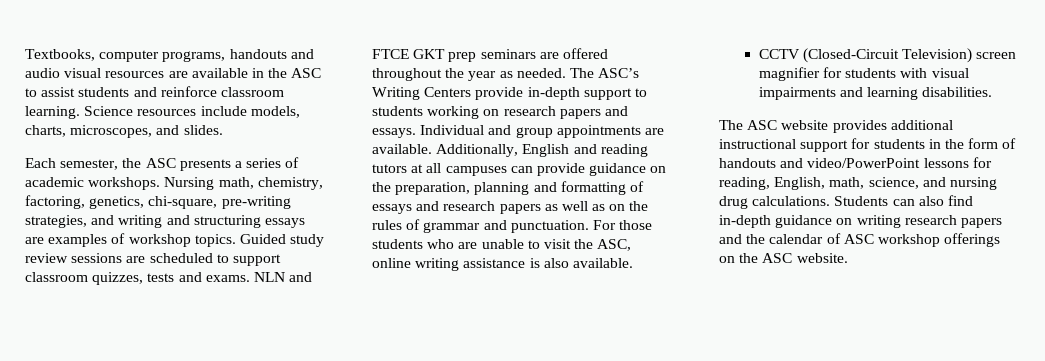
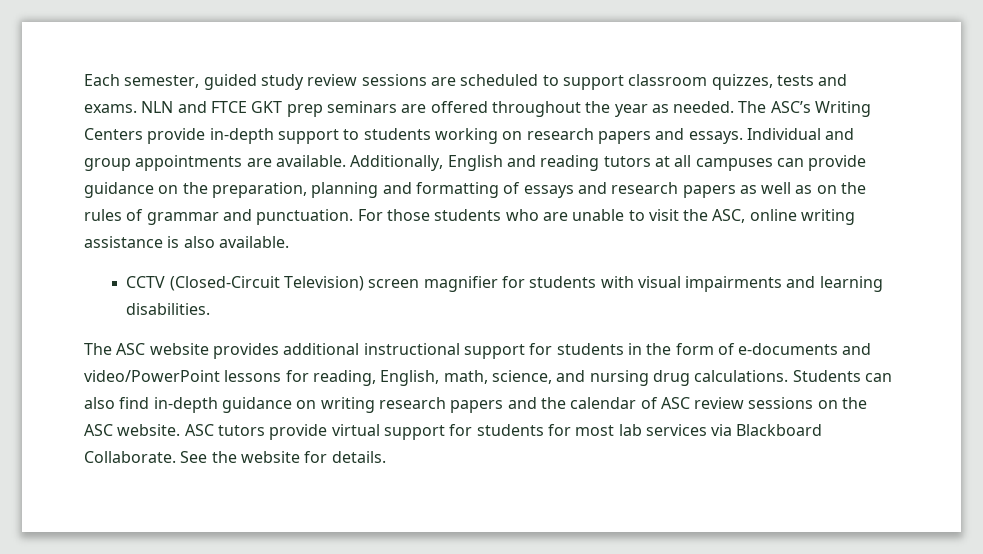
- Textbooks, computer programs, handouts and audio visual resources are available in the ASC to assist students and reinforce classroom learning. Science resources include models, charts, microscopes, and slides.
- Each semester, the ASC presents a series of academic workshops. Nursing math, chemistry, factoring, genetics, chi-square, pre-writing strategies, and writing and structuring essays are examples of workshop topics. Guided study review sessions are scheduled to support classroom quizzes, tests and exams.
+ Each semester, guided study review sessions are scheduled to support classroom quizzes, tests and exams.
- The ASC website provides additional instructional support for students in the form of handouts and video/PowerPoint lessons for reading, English, math, science, and nursing drug calculations.
+ The ASC website provides additional instructional support for students in the form of e-documents and video/PowerPoint lessons for reading, English, math, science, and nursing drug calculations.
- Students can also find in-depth guidance on writing research papers and the calendar of ASC workshop offerings on the ASC website.
+ Students can also find in-depth guidance on writing research papers and the calendar of ASC review sessions on the ASC website.
+ ASC tutors provide virtual support for students for most lab services via Blackboard Collaborate. See the website for details.

